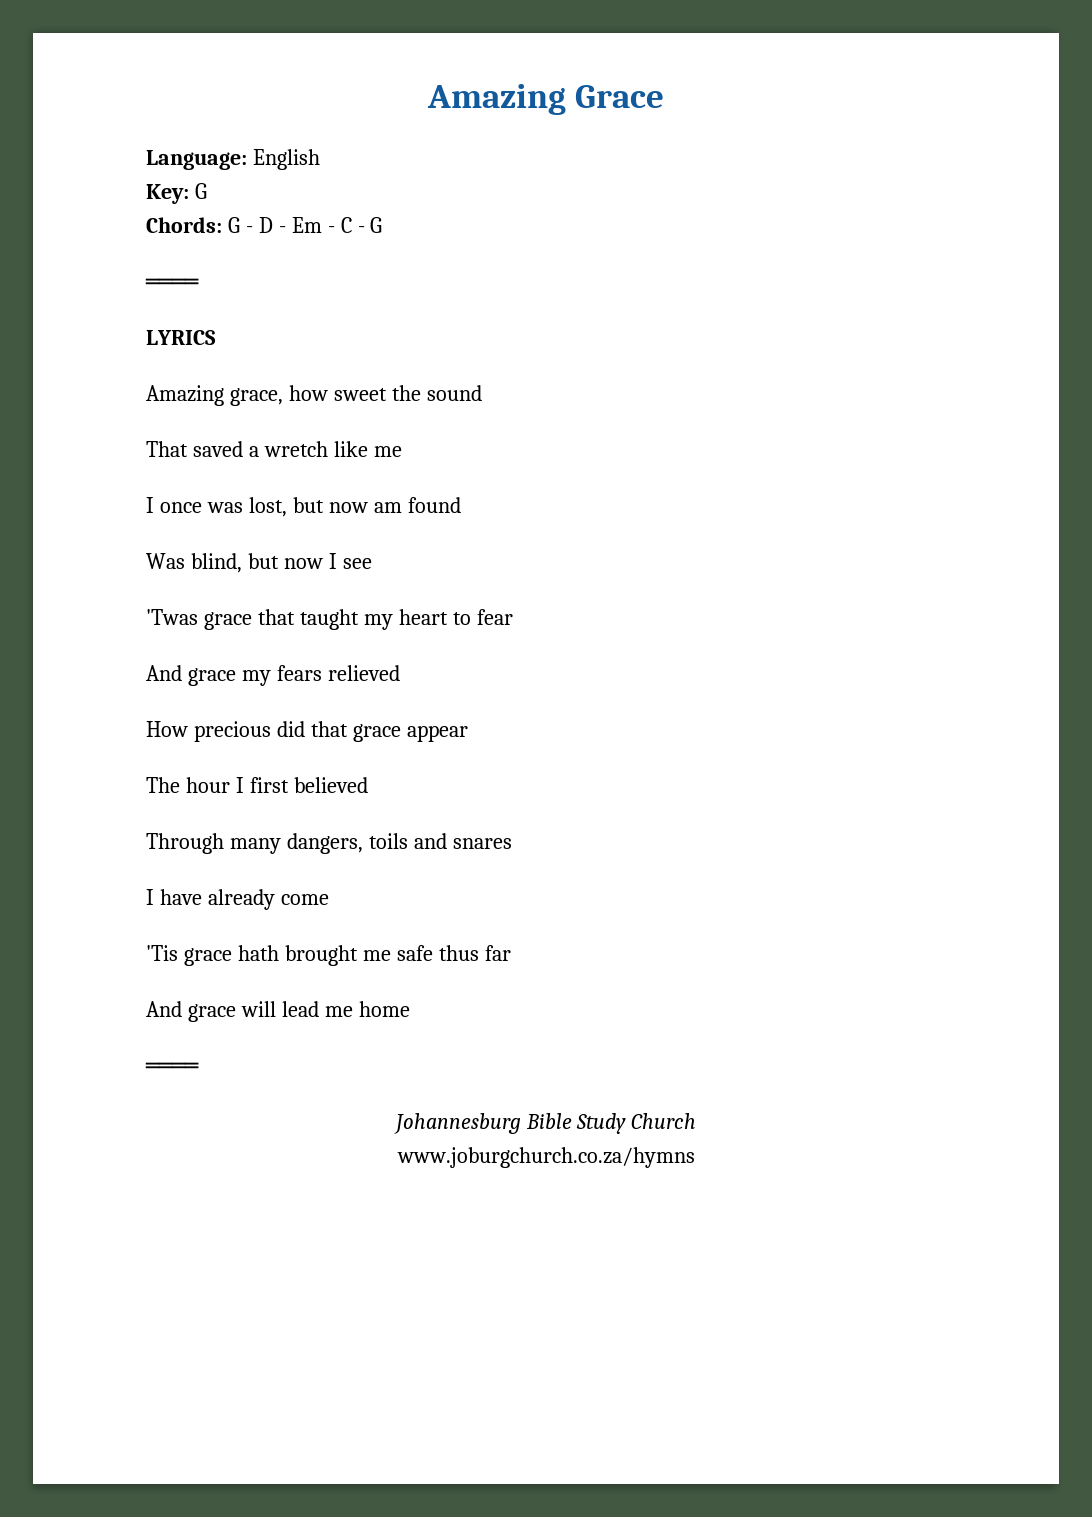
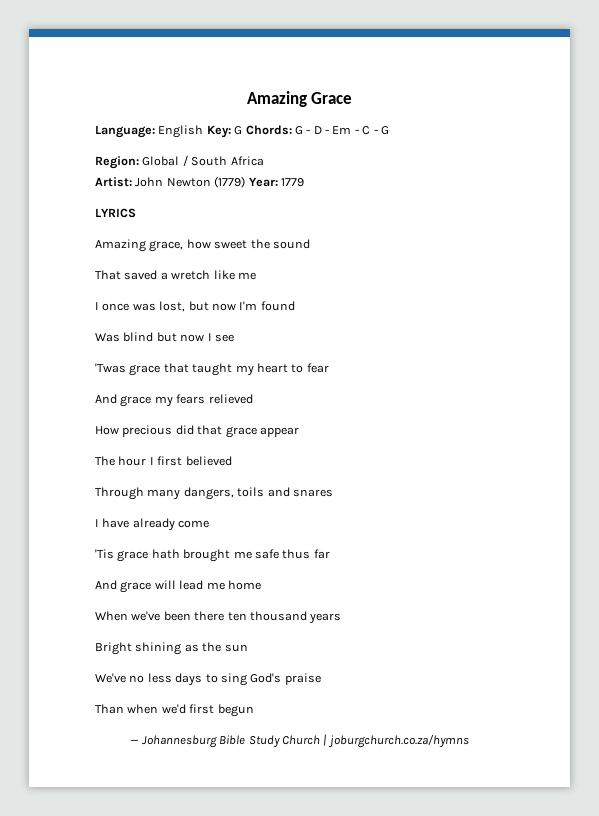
- Language: English
- Key: G
- Chords: G - D - Em - C - G
- ════
+ Language: English Key: G Chords: G - D - Em - C - G
+ Region: Global / South Africa
+ Artist: John Newton (1779) Year: 1779
- I once was lost, but now am found
+ I once was lost, but now I'm found
- Was blind, but now I see
+ Was blind but now I see
  And grace will lead me home
- ════
- Johannesburg Bible Study Church
- www.joburgchurch.co.za/hymns
+ When we've been there ten thousand years
+ Bright shining as the sun
+ We've no less days to sing God's praise
+ Than when we'd first begun
+ — Johannesburg Bible Study Church | joburgchurch.co.za/hymns

